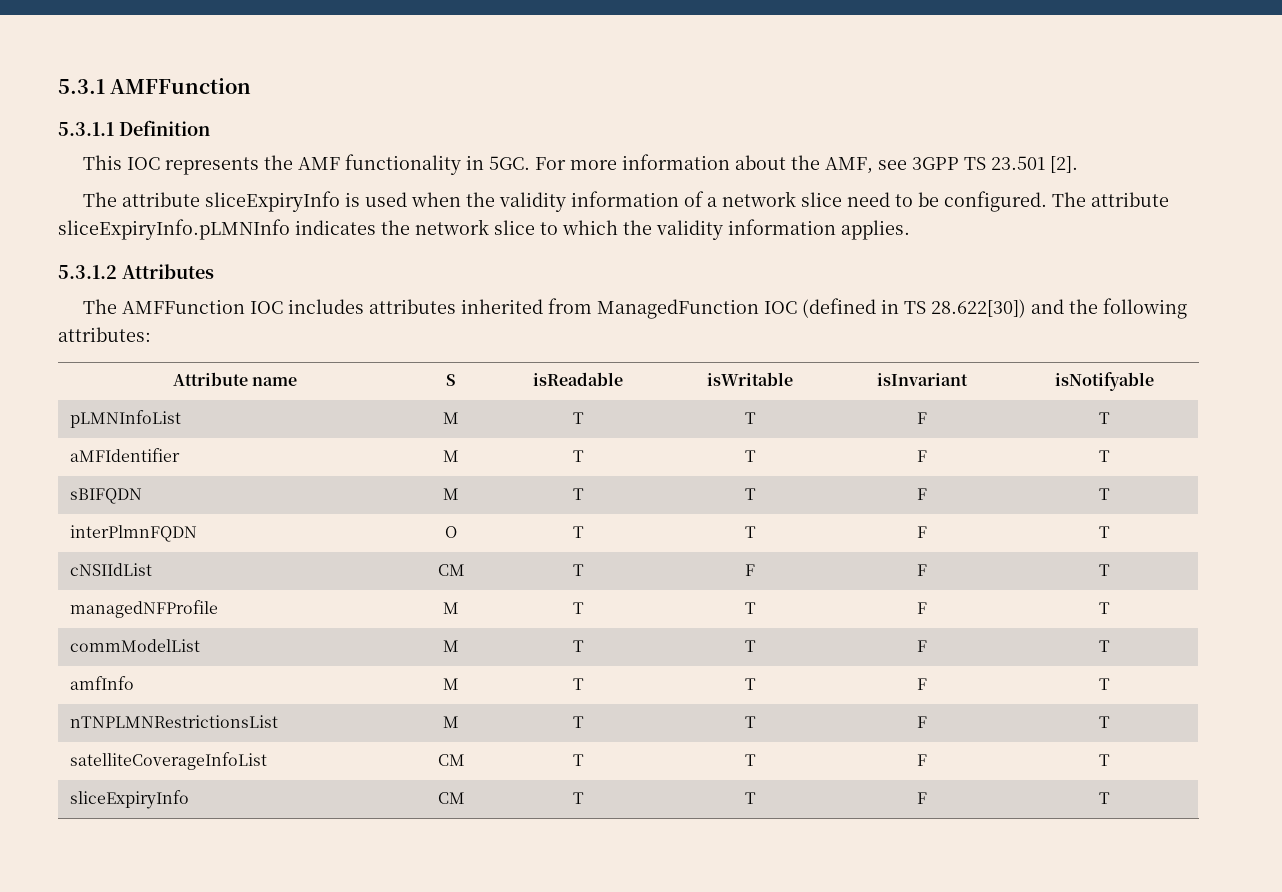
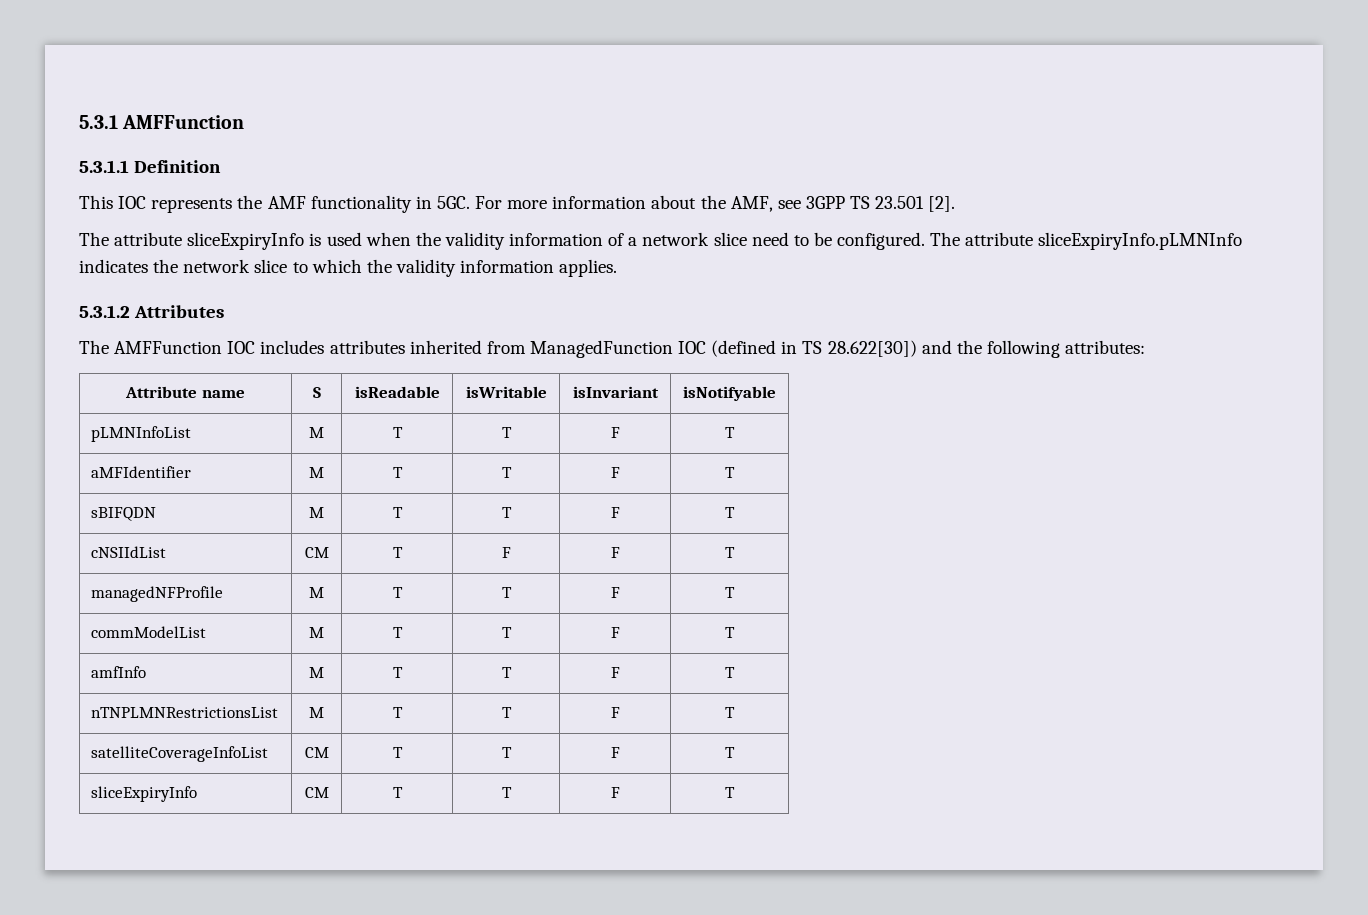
- interPlmnFQDN | O | T | T | F | T

